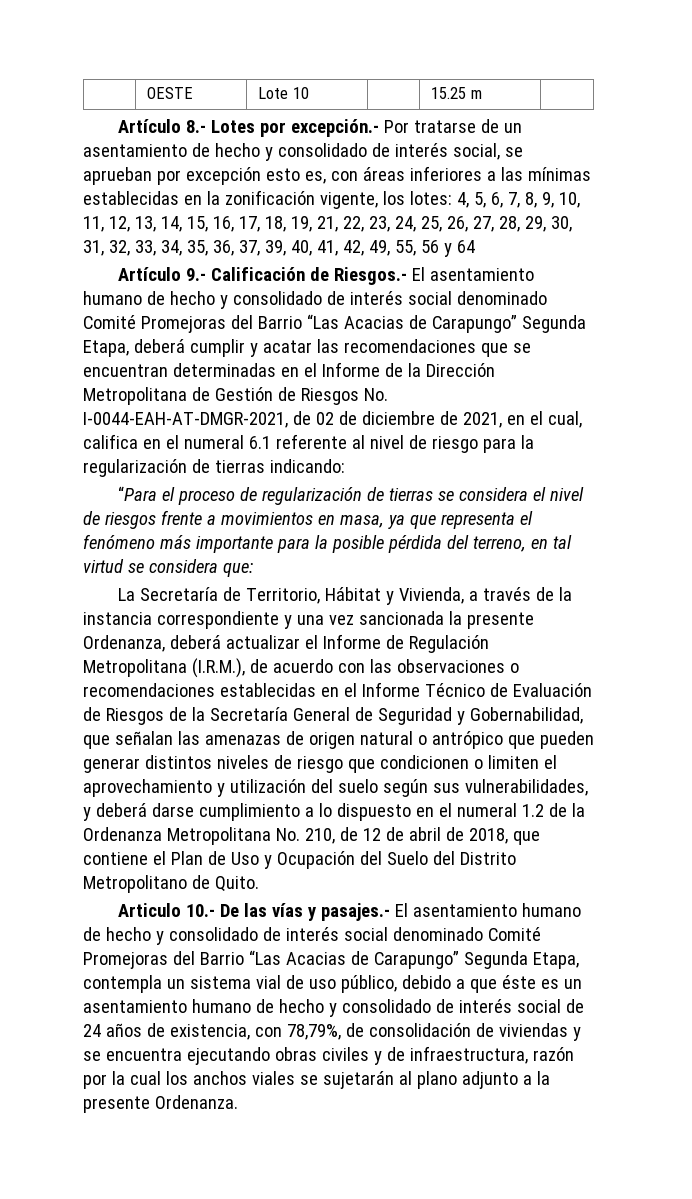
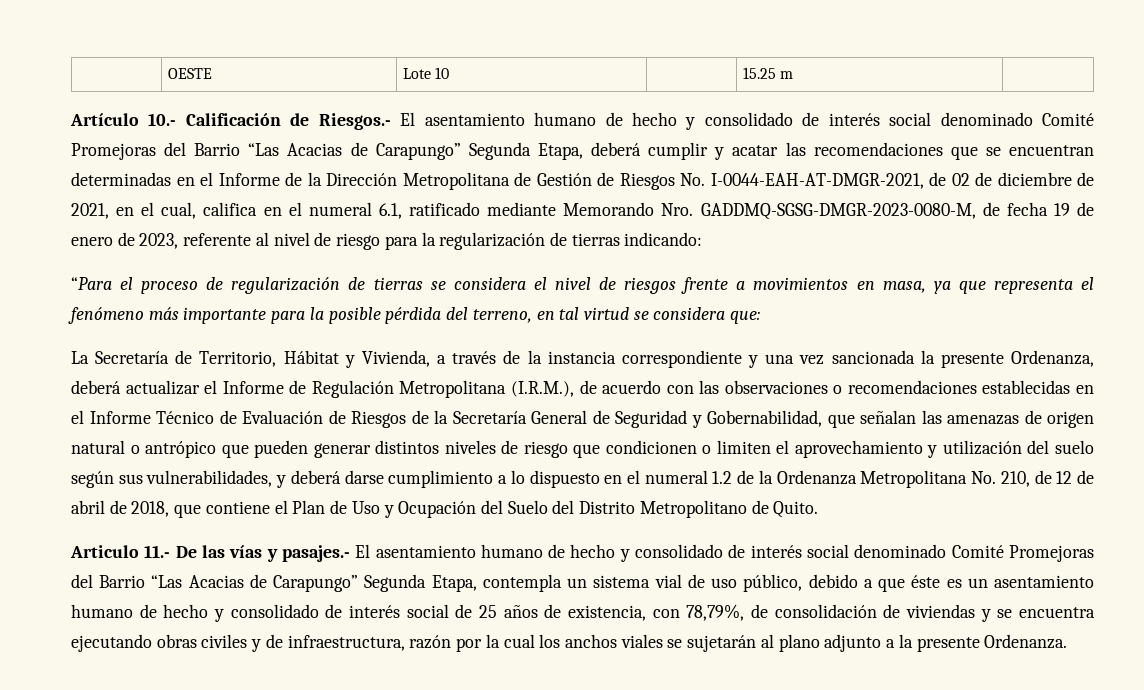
- Artículo 8.- Lotes por excepción.- Por tratarse de un asentamiento de hecho y consolidado de interés social, se aprueban por excepción esto es, con áreas inferiores a las mínimas establecidas en la zonificación vigente, los lotes: 4, 5, 6, 7, 8, 9, 10, 11, 12, 13, 14, 15, 16, 17, 18, 19, 21, 22, 23, 24, 25, 26, 27, 28, 29, 30, 31, 32, 33, 34, 35, 36, 37, 39, 40, 41, 42, 49, 55, 56 y 64
- Artículo 9.- Calificación de Riesgos.- El asentamiento humano de hecho y consolidado de interés social denominado Comité Promejoras del Barrio “Las Acacias de Carapungo” Segunda Etapa, deberá cumplir y acatar las recomendaciones que se encuentran determinadas en el Informe de la Dirección Metropolitana de Gestión de Riesgos No. I-0044-EAH-AT-DMGR-2021, de 02 de diciembre de 2021, en el cual, califica en el numeral 6.1 referente al nivel de riesgo para la regularización de tierras indicando:
+ Artículo 10.- Calificación de Riesgos.- El asentamiento humano de hecho y consolidado de interés social denominado Comité Promejoras del Barrio “Las Acacias de Carapungo” Segunda Etapa, deberá cumplir y acatar las recomendaciones que se encuentran determinadas en el Informe de la Dirección Metropolitana de Gestión de Riesgos No. I-0044-EAH-AT-DMGR-2021, de 02 de diciembre de 2021, en el cual, califica en el numeral 6.1, ratificado mediante Memorando Nro. GADDMQ-SGSG-DMGR-2023-0080-M, de fecha 19 de enero de 2023, referente al nivel de riesgo para la regularización de tierras indicando:
- Articulo 10.- De las vías y pasajes.- El asentamiento humano de hecho y consolidado de interés social denominado Comité Promejoras del Barrio “Las Acacias de Carapungo” Segunda Etapa, contempla un sistema vial de uso público, debido a que éste es un asentamiento humano de hecho y consolidado de interés social de 24 años de existencia, con 78,79%, de consolidación de viviendas y se encuentra ejecutando obras civiles y de infraestructura, razón por la cual los anchos viales se sujetarán al plano adjunto a la presente Ordenanza.
+ Articulo 11.- De las vías y pasajes.- El asentamiento humano de hecho y consolidado de interés social denominado Comité Promejoras del Barrio “Las Acacias de Carapungo” Segunda Etapa, contempla un sistema vial de uso público, debido a que éste es un asentamiento humano de hecho y consolidado de interés social de 25 años de existencia, con 78,79%, de consolidación de viviendas y se encuentra ejecutando obras civiles y de infraestructura, razón por la cual los anchos viales se sujetarán al plano adjunto a la presente Ordenanza.

